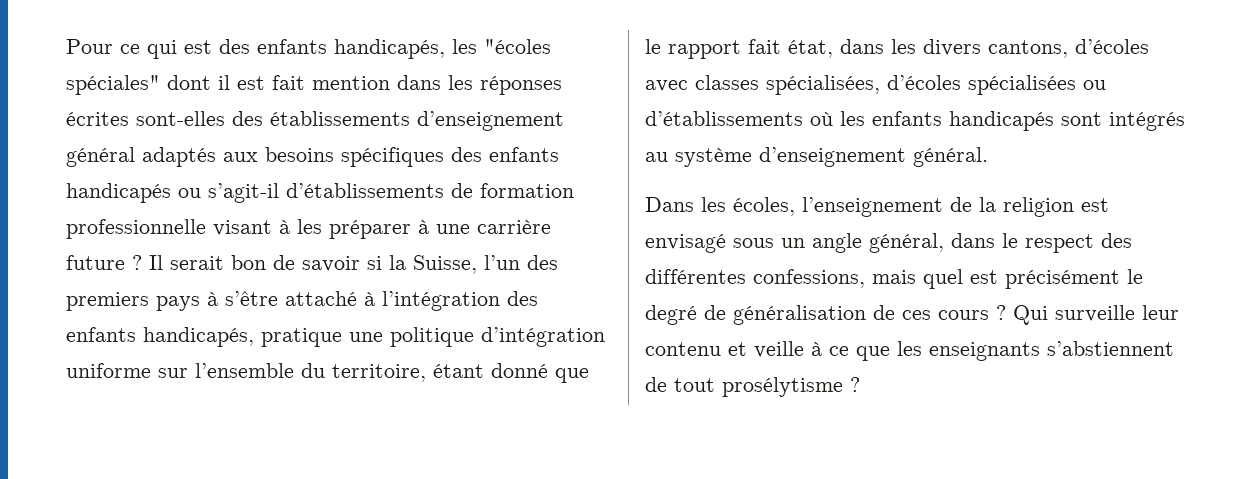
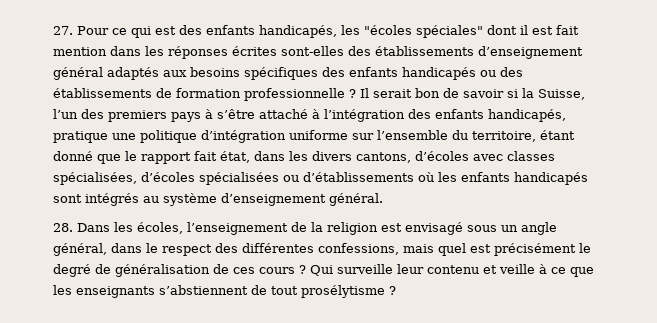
- Pour ce qui est des enfants handicapés, les "écoles spéciales" dont il est fait mention dans les réponses écrites sont-elles des établissements d’enseignement général adaptés aux besoins spécifiques des enfants handicapés ou s’agit-il d’établissements de formation professionnelle visant à les préparer à une carrière future ?
+ 27. Pour ce qui est des enfants handicapés, les "écoles spéciales" dont il est fait mention dans les réponses écrites sont-elles des établissements d’enseignement général adaptés aux besoins spécifiques des enfants handicapés ou des établissements de formation professionnelle ?
- Dans les écoles, l’enseignement de la religion est envisagé sous un angle général, dans le respect des différentes confessions, mais quel est précisément le degré de généralisation de ces cours ?
+ 28. Dans les écoles, l’enseignement de la religion est envisagé sous un angle général, dans le respect des différentes confessions, mais quel est précisément le degré de généralisation de ces cours ?

